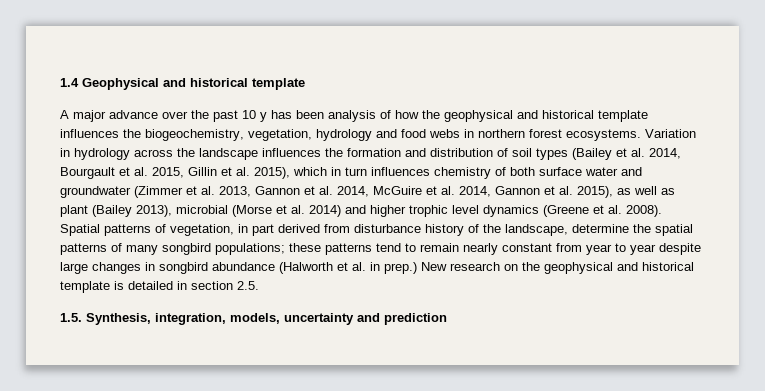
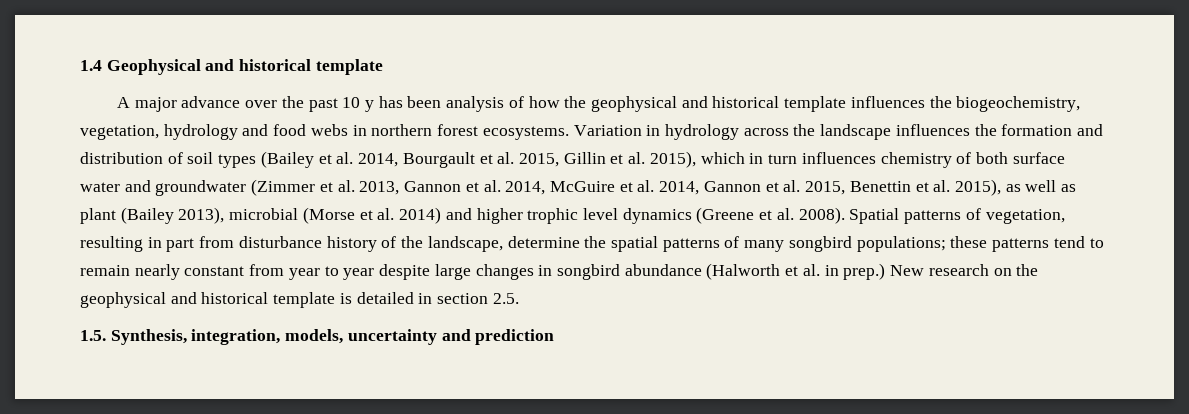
- Variation in hydrology across the landscape influences the formation and distribution of soil types (Bailey et al. 2014, Bourgault et al. 2015, Gillin et al. 2015), which in turn influences chemistry of both surface water and groundwater (Zimmer et al. 2013, Gannon et al. 2014, McGuire et al. 2014, Gannon et al. 2015), as well as plant (Bailey 2013), microbial (Morse et al. 2014) and higher trophic level dynamics (Greene et al. 2008).
+ Variation in hydrology across the landscape influences the formation and distribution of soil types (Bailey et al. 2014, Bourgault et al. 2015, Gillin et al. 2015), which in turn influences chemistry of both surface water and groundwater (Zimmer et al. 2013, Gannon et al. 2014, McGuire et al. 2014, Gannon et al. 2015, Benettin et al. 2015), as well as plant (Bailey 2013), microbial (Morse et al. 2014) and higher trophic level dynamics (Greene et al. 2008).
- Spatial patterns of vegetation, in part derived from disturbance history of the landscape, determine the spatial patterns of many songbird populations; these patterns tend to remain nearly constant from year to year despite large changes in songbird abundance (Halworth et al. in prep.)
+ Spatial patterns of vegetation, resulting in part from disturbance history of the landscape, determine the spatial patterns of many songbird populations; these patterns tend to remain nearly constant from year to year despite large changes in songbird abundance (Halworth et al. in prep.)

